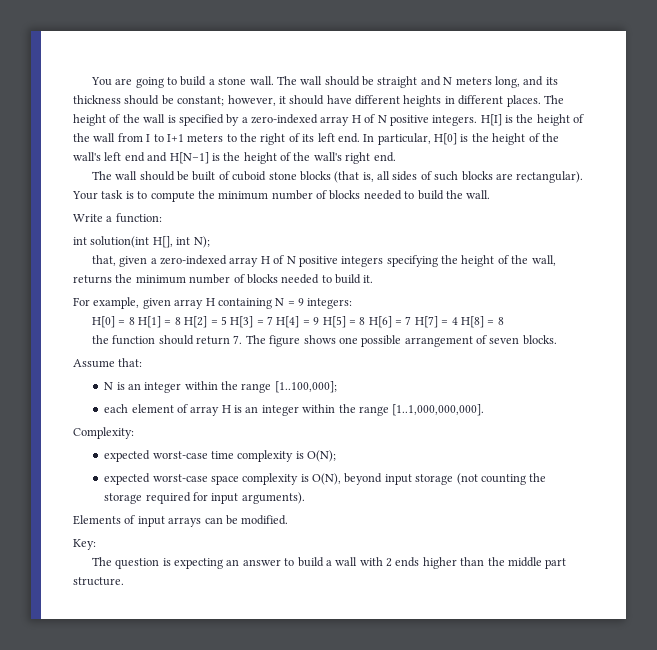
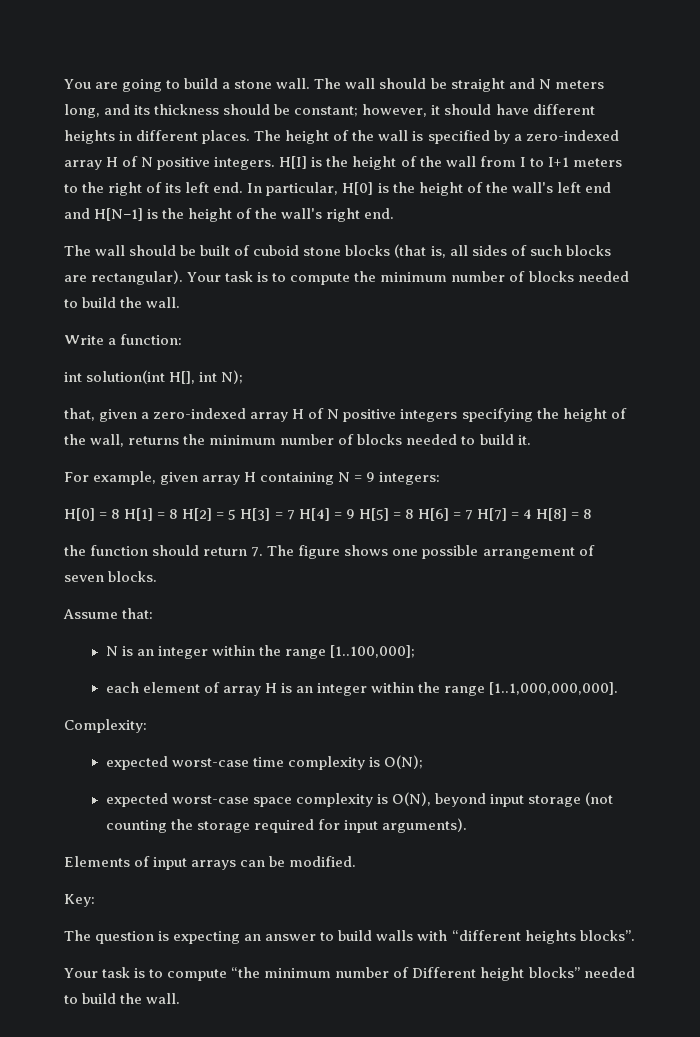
- The question is expecting an answer to build a wall with 2 ends higher than the middle part structure.
+ The question is expecting an answer to build walls with “different heights blocks”.
+ Your task is to compute “the minimum number of Different height blocks” needed to build the wall.

